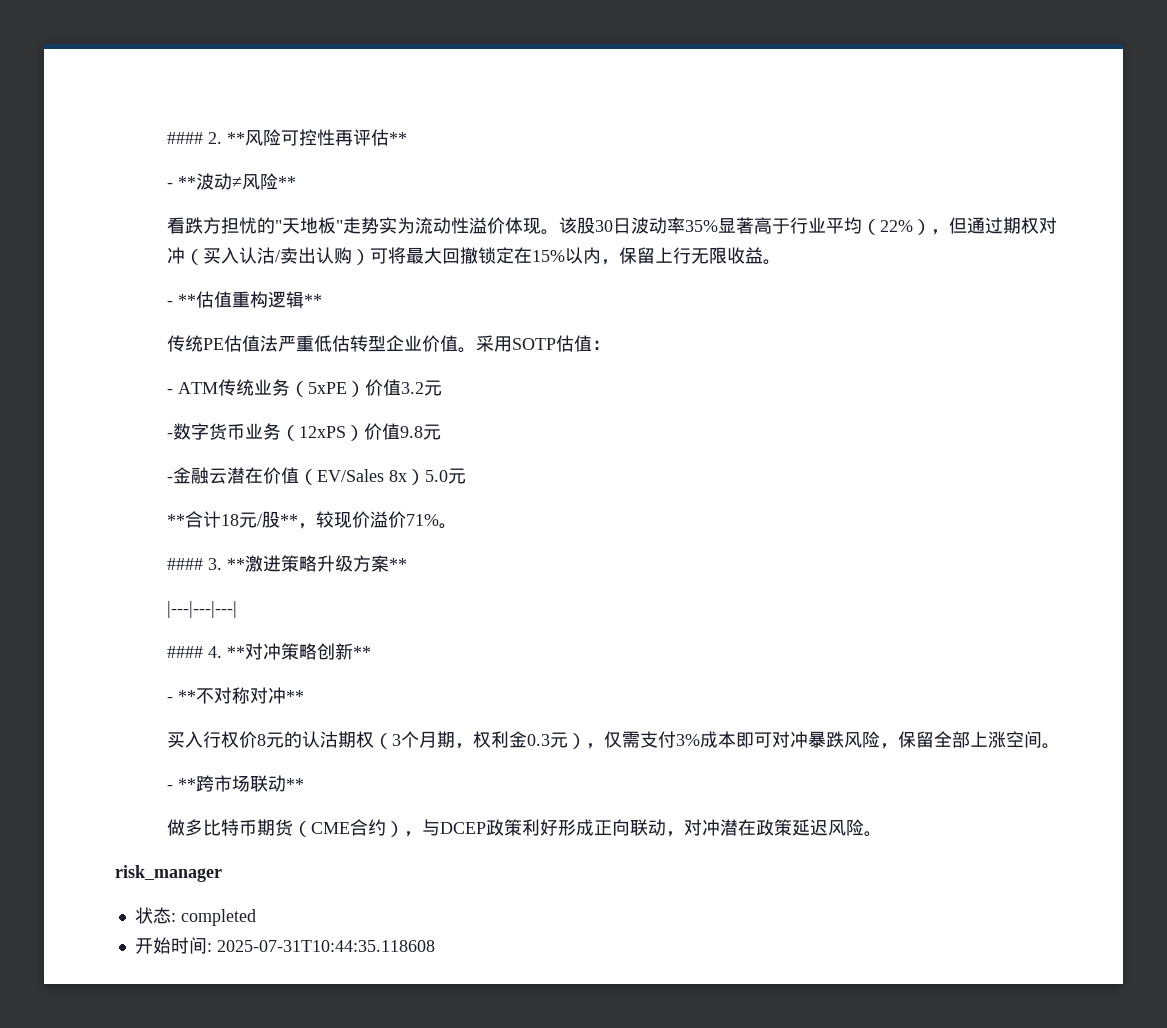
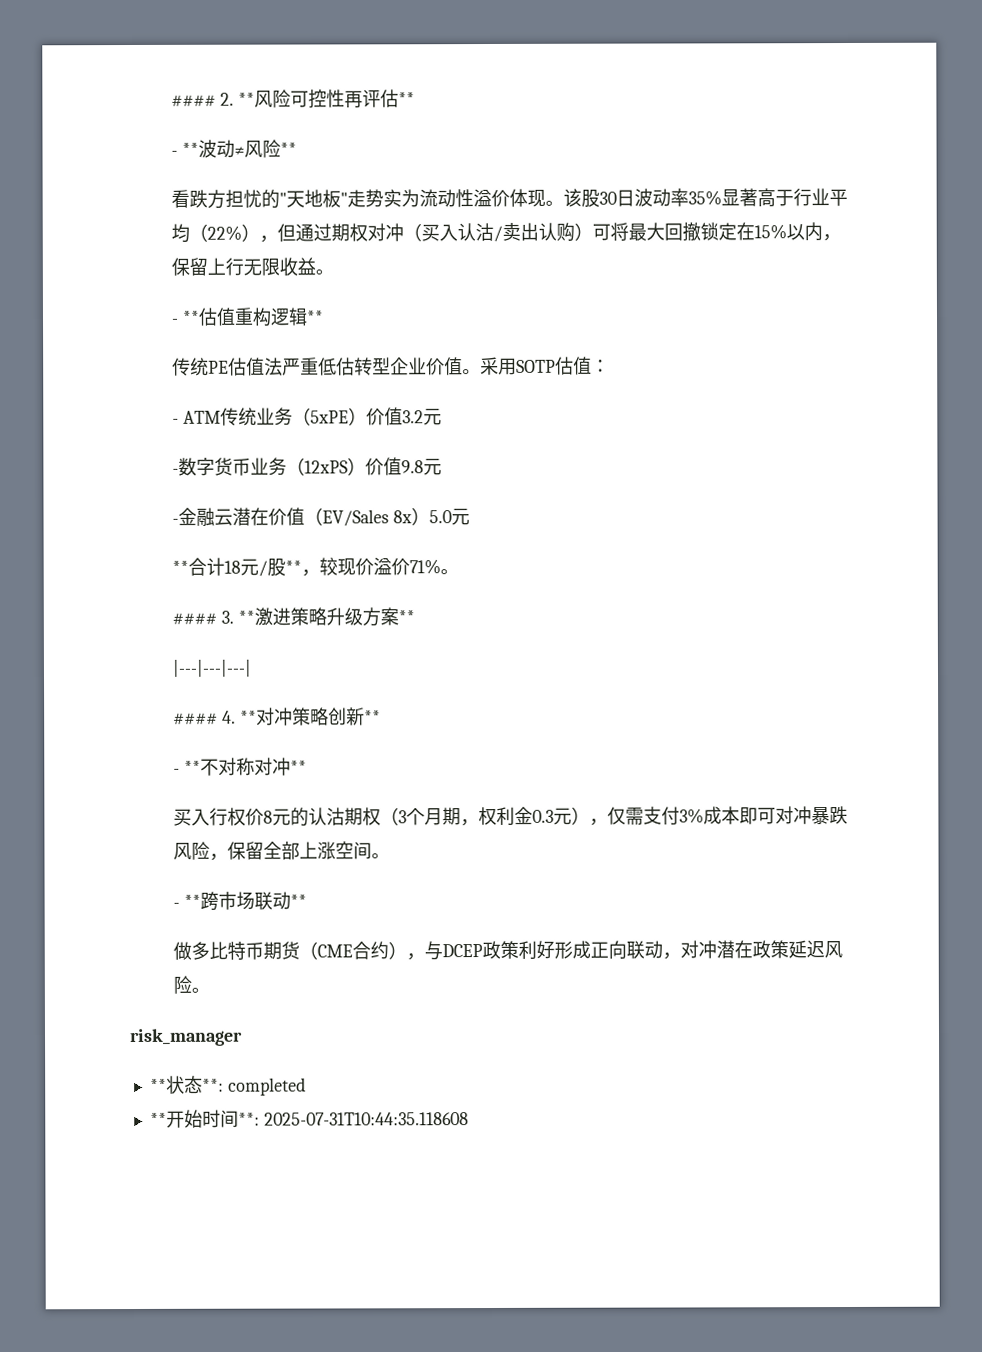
- 状态: completed
+ **状态**: completed
- 开始时间: 2025-07-31T10:44:35.118608
+ **开始时间**: 2025-07-31T10:44:35.118608

